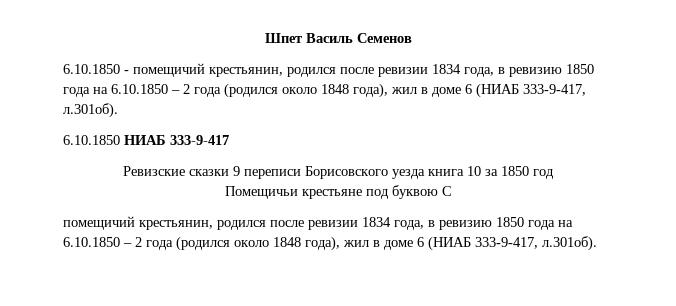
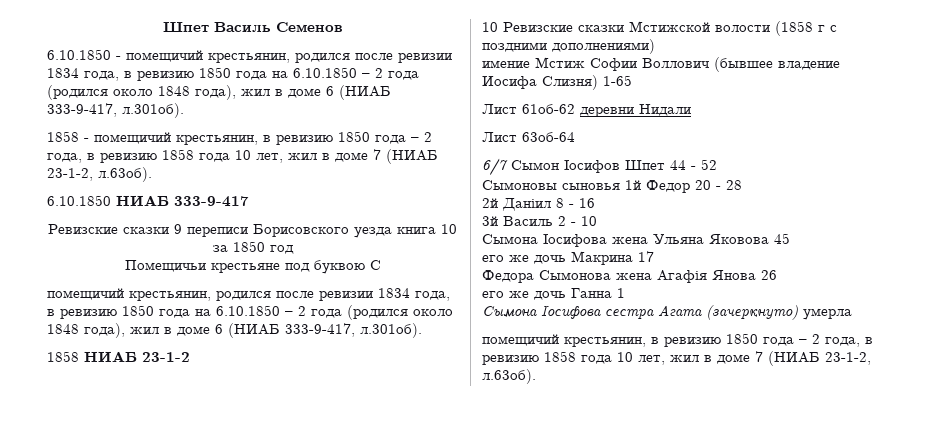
+ 1858 - помещичий крестьянин, в ревизию 1850 года – 2 года, в ревизию 1858 года 10 лет, жил в доме 7 (НИАБ 23-1-2, л.63об).
+ 1858 НИАБ 23-1-2
+ 10 Ревизские сказки Мстижской волости (1858 г с поздними дополнениями)
+ имение Мстиж Софии Воллович (бывшее владение Иосифа Слизня) 1-65
+ Лист 61об-62 деревни Нидали
+ Лист 63об-64
+ 6/7 Сымон Iосифов Шпет 44 - 52
+ Сымоновы сыновья 1й Федор 20 - 28
+ 2й Данiил 8 - 16
+ 3й Василь 2 - 10
+ Сымона Iосифова жена Ульяна Яковова 45
+ его же дочь Макрина 17
+ Федора Сымонова жена Агафiя Янова 26
+ его же дочь Ганна 1
+ Сымона Iосифова сестра Агата (зачеркнуто) умерла
+ помещичий крестьянин, в ревизию 1850 года – 2 года, в ревизию 1858 года 10 лет, жил в доме 7 (НИАБ 23-1-2, л.63об).

